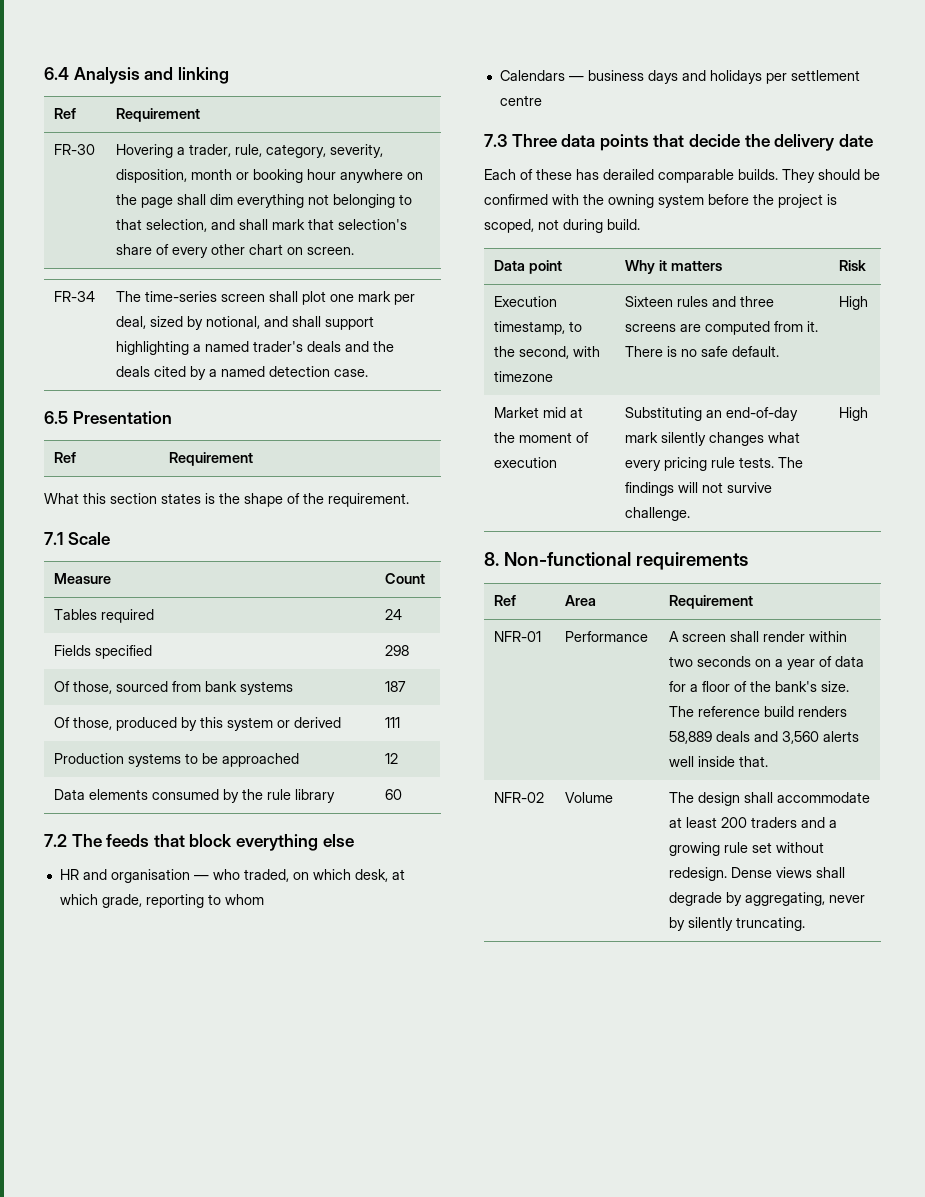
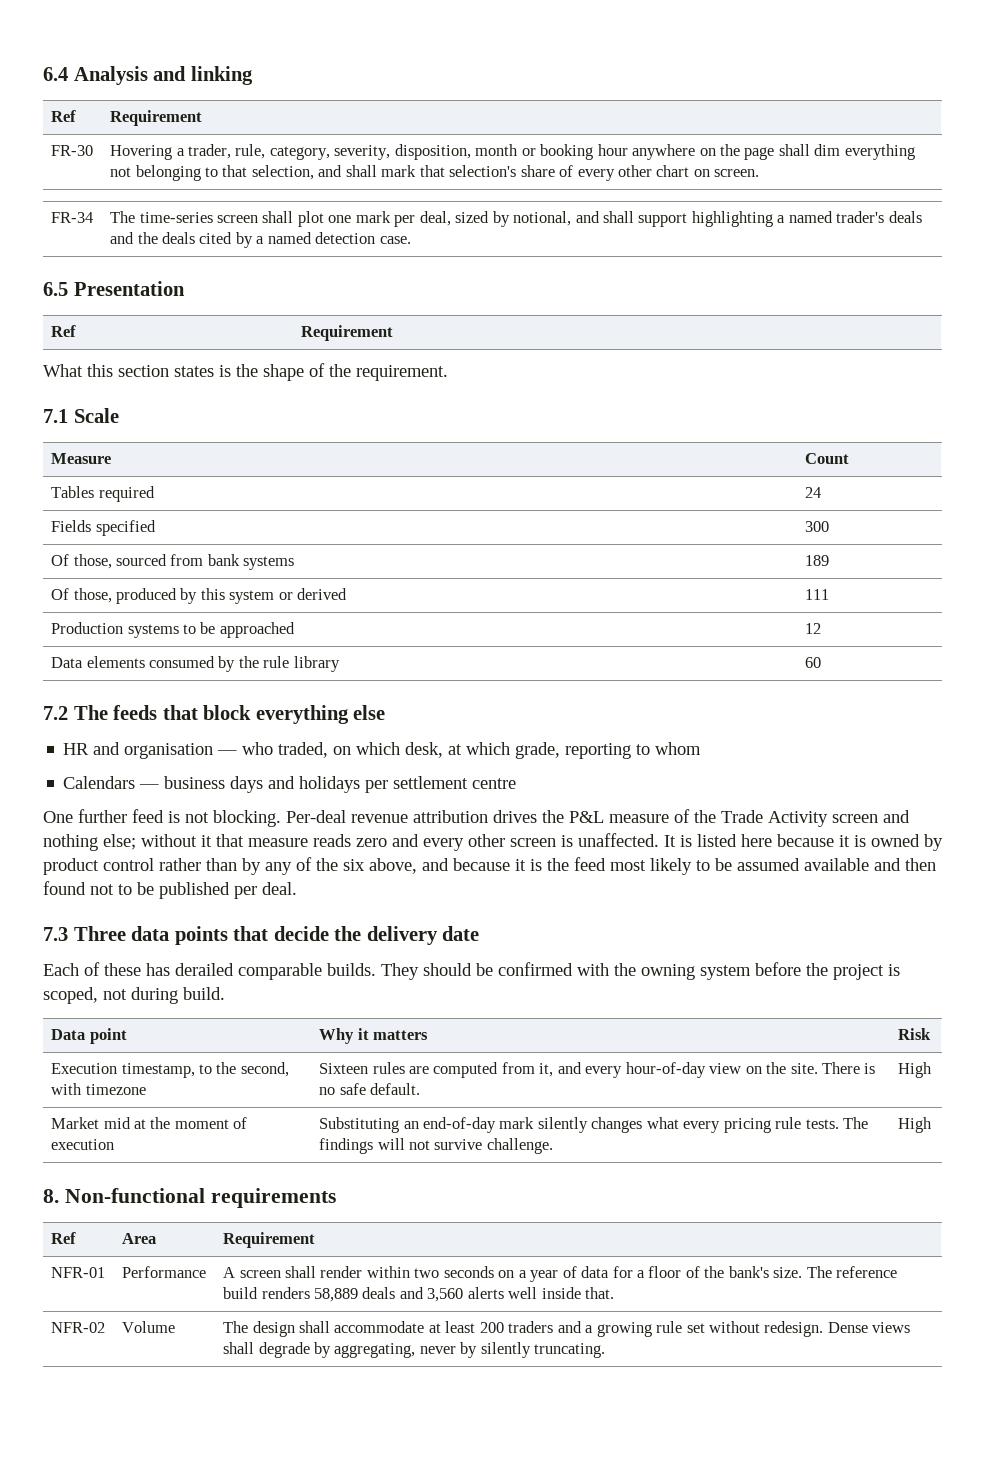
- Fields specified | 298
+ Fields specified | 300
- Of those, sourced from bank systems | 187
+ Of those, sourced from bank systems | 189
+ One further feed is not blocking. Per-deal revenue attribution drives the P&L measure of the Trade Activity screen and nothing else; without it that measure reads zero and every other screen is unaffected. It is listed here because it is owned by product control rather than by any of the six above, and because it is the feed most likely to be assumed available and then found not to be published per deal.
- Execution timestamp, to the second, with timezone | Sixteen rules and three screens are computed from it. There is no safe default. | High
+ Execution timestamp, to the second, with timezone | Sixteen rules are computed from it, and every hour-of-day view on the site. There is no safe default. | High

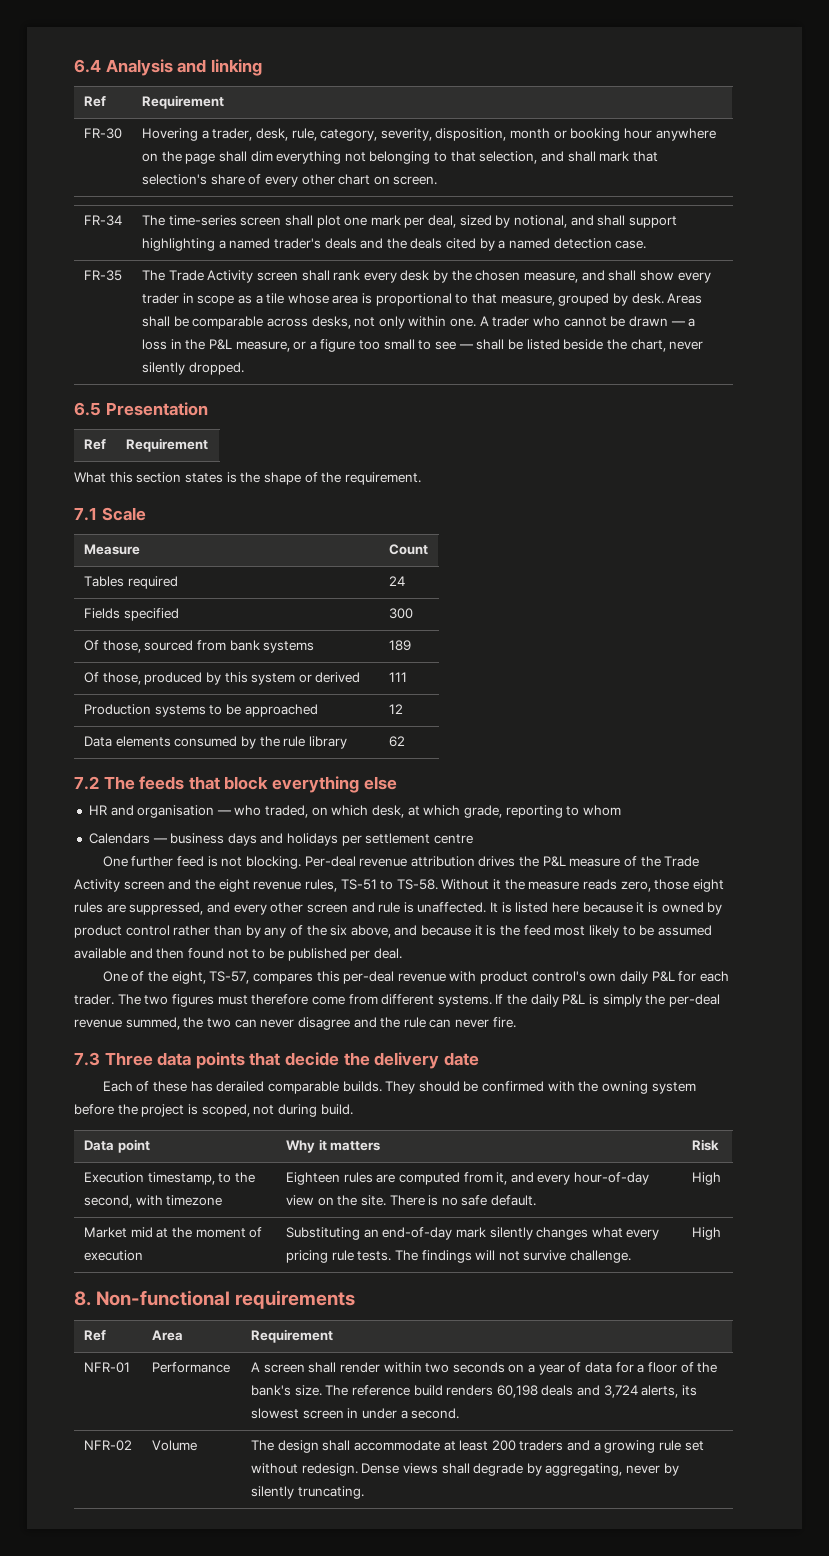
- FR-30 | Hovering a trader, rule, category, severity, disposition, month or booking hour anywhere on the page shall dim everything not belonging to that selection, and shall mark that selection's share of every other chart on screen.
+ FR-30 | Hovering a trader, desk, rule, category, severity, disposition, month or booking hour anywhere on the page shall dim everything not belonging to that selection, and shall mark that selection's share of every other chart on screen.
+ FR-35 | The Trade Activity screen shall rank every desk by the chosen measure, and shall show every trader in scope as a tile whose area is proportional to that measure, grouped by desk. Areas shall be comparable across desks, not only within one. A trader who cannot be drawn — a loss in the P&L measure, or a figure too small to see — shall be listed beside the chart, never silently dropped.
- Data elements consumed by the rule library | 60
+ Data elements consumed by the rule library | 62
- Per-deal revenue attribution drives the P&L measure of the Trade Activity screen and nothing else; without it that measure reads zero and every other screen is unaffected.
+ Per-deal revenue attribution drives the P&L measure of the Trade Activity screen and the eight revenue rules, TS-51 to TS-58. Without it the measure reads zero, those eight rules are suppressed, and every other screen and rule is unaffected.
+ One of the eight, TS-57, compares this per-deal revenue with product control's own daily P&L for each trader. The two figures must therefore come from different systems. If the daily P&L is simply the per-deal revenue summed, the two can never disagree and the rule can never fire.
- Execution timestamp, to the second, with timezone | Sixteen rules are computed from it, and every hour-of-day view on the site. There is no safe default. | High
+ Execution timestamp, to the second, with timezone | Eighteen rules are computed from it, and every hour-of-day view on the site. There is no safe default. | High
- NFR-01 | Performance | A screen shall render within two seconds on a year of data for a floor of the bank's size. The reference build renders 58,889 deals and 3,560 alerts well inside that.
+ NFR-01 | Performance | A screen shall render within two seconds on a year of data for a floor of the bank's size. The reference build renders 60,198 deals and 3,724 alerts, its slowest screen in under a second.

